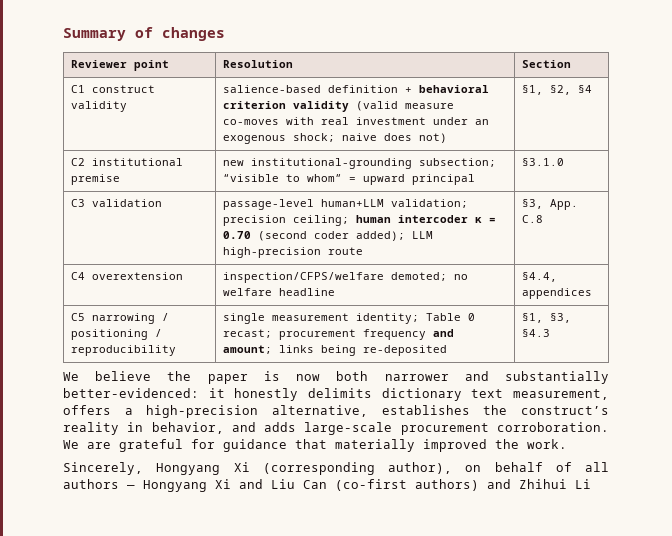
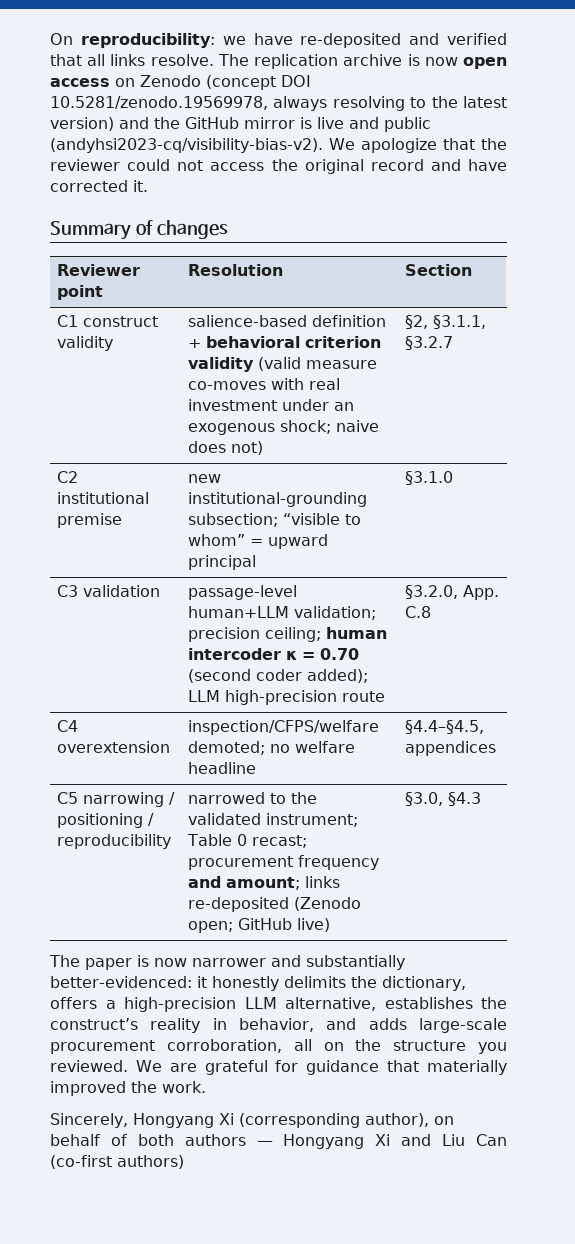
+ On reproducibility: we have re-deposited and verified that all links resolve. The replication archive is now open access on Zenodo (concept DOI 10.5281/zenodo.19569978, always resolving to the latest version) and the GitHub mirror is live and public (andyhsi2023-cq/visibility-bias-v2). We apologize that the reviewer could not access the original record and have corrected it.
- C1 construct validity | salience-based definition + behavioral criterion validity (valid measure co-moves with real investment under an exogenous shock; naive does not) | §1, §2, §4
+ C1 construct validity | salience-based definition + behavioral criterion validity (valid measure co-moves with real investment under an exogenous shock; naive does not) | §2, §3.1.1, §3.2.7
- C3 validation | passage-level human+LLM validation; precision ceiling; human intercoder κ = 0.70 (second coder added); LLM high-precision route | §3, App. C.8
+ C3 validation | passage-level human+LLM validation; precision ceiling; human intercoder κ = 0.70 (second coder added); LLM high-precision route | §3.2.0, App. C.8
- C4 overextension | inspection/CFPS/welfare demoted; no welfare headline | §4.4, appendices
+ C4 overextension | inspection/CFPS/welfare demoted; no welfare headline | §4.4–§4.5, appendices
- C5 narrowing / positioning / reproducibility | single measurement identity; Table 0 recast; procurement frequency and amount; links being re-deposited | §1, §3, §4.3
- We believe the paper is now both narrower and substantially better-evidenced: it honestly delimits dictionary text measurement, offers a high-precision alternative, establishes the construct’s reality in behavior, and adds large-scale procurement corroboration.
+ C5 narrowing / positioning / reproducibility | narrowed to the validated instrument; Table 0 recast; procurement frequency and amount; links re-deposited (Zenodo open; GitHub live) | §3.0, §4.3
+ The paper is now narrower and substantially better-evidenced: it honestly delimits the dictionary, offers a high-precision LLM alternative, establishes the construct’s reality in behavior, and adds large-scale procurement corroboration, all on the structure you reviewed.
- Sincerely, Hongyang Xi (corresponding author), on behalf of all authors — Hongyang Xi and Liu Can (co-first authors) and Zhihui Li
+ Sincerely, Hongyang Xi (corresponding author), on behalf of both authors — Hongyang Xi and Liu Can (co-first authors)

